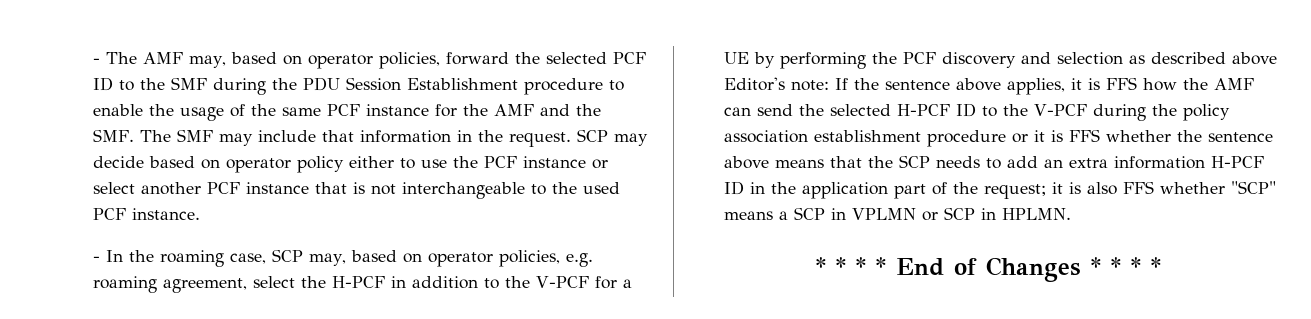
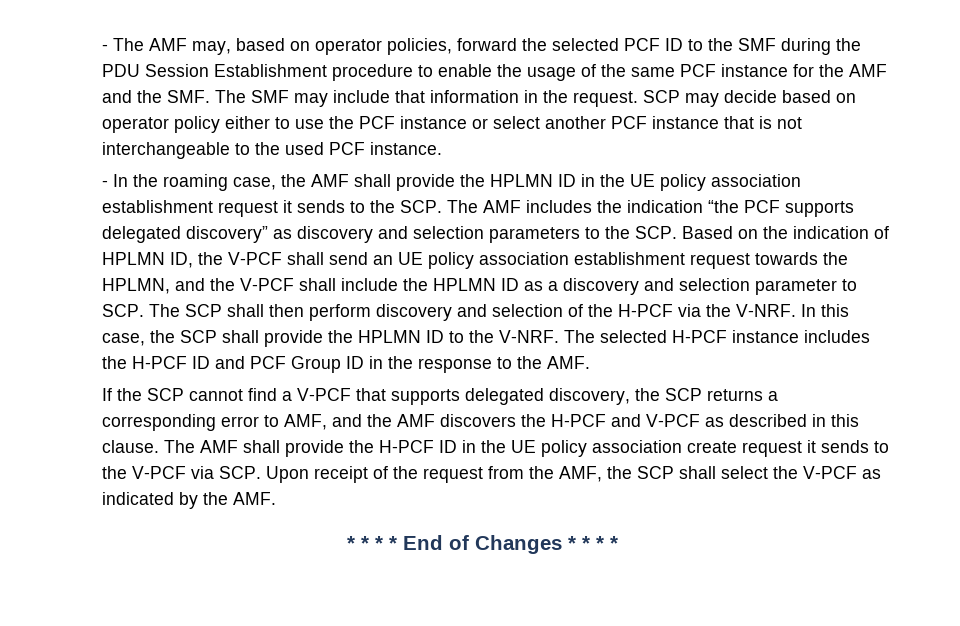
- - In the roaming case, SCP may, based on operator policies, e.g. roaming agreement, select the H-PCF in addition to the V-PCF for a UE by performing the PCF discovery and selection as described above Editor's note: If the sentence above applies, it is FFS how the AMF can send the selected H-PCF ID to the V-PCF during the policy association establishment procedure or it is FFS whether the sentence above means that the SCP needs to add an extra information H-PCF ID in the application part of the request; it is also FFS whether "SCP" means a SCP in VPLMN or SCP in HPLMN.
+ - In the roaming case, the AMF shall provide the HPLMN ID in the UE policy association establishment request it sends to the SCP. The AMF includes the indication “the PCF supports delegated discovery” as discovery and selection parameters to the SCP. Based on the indication of HPLMN ID, the V-PCF shall send an UE policy association establishment request towards the HPLMN, and the V-PCF shall include the HPLMN ID as a discovery and selection parameter to SCP. The SCP shall then perform discovery and selection of the H-PCF via the V-NRF. In this case, the SCP shall provide the HPLMN ID to the V-NRF. The selected H-PCF instance includes the H-PCF ID and PCF Group ID in the response to the AMF.
+ If the SCP cannot find a V-PCF that supports delegated discovery, the SCP returns a corresponding error to AMF, and the AMF discovers the H-PCF and V-PCF as described in this clause. The AMF shall provide the H-PCF ID in the UE policy association create request it sends to the V-PCF via SCP. Upon receipt of the request from the AMF, the SCP shall select the V-PCF as indicated by the AMF.

